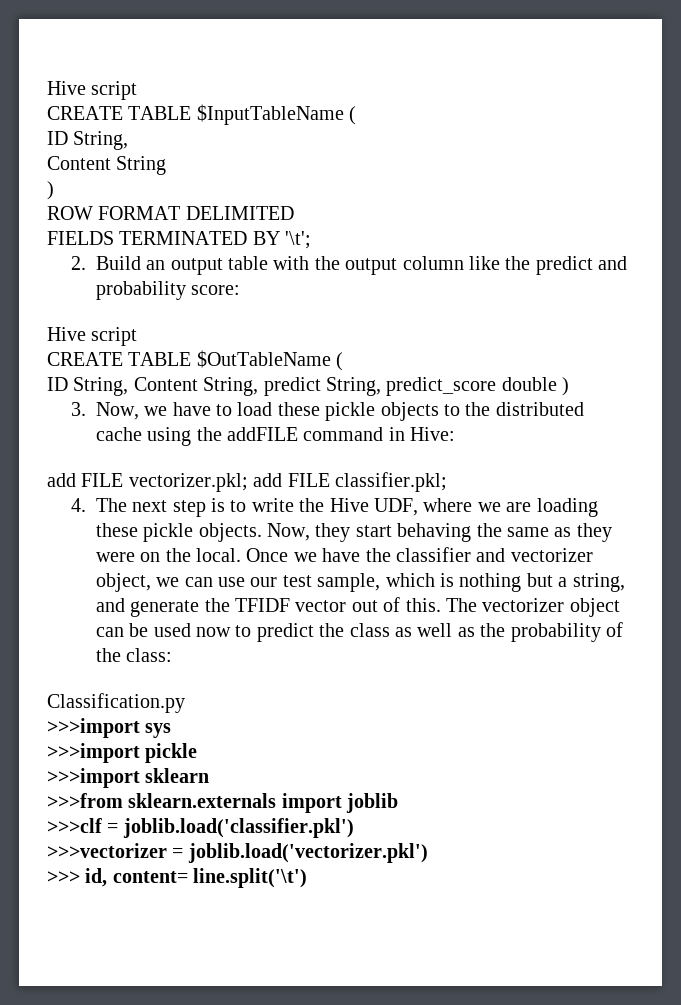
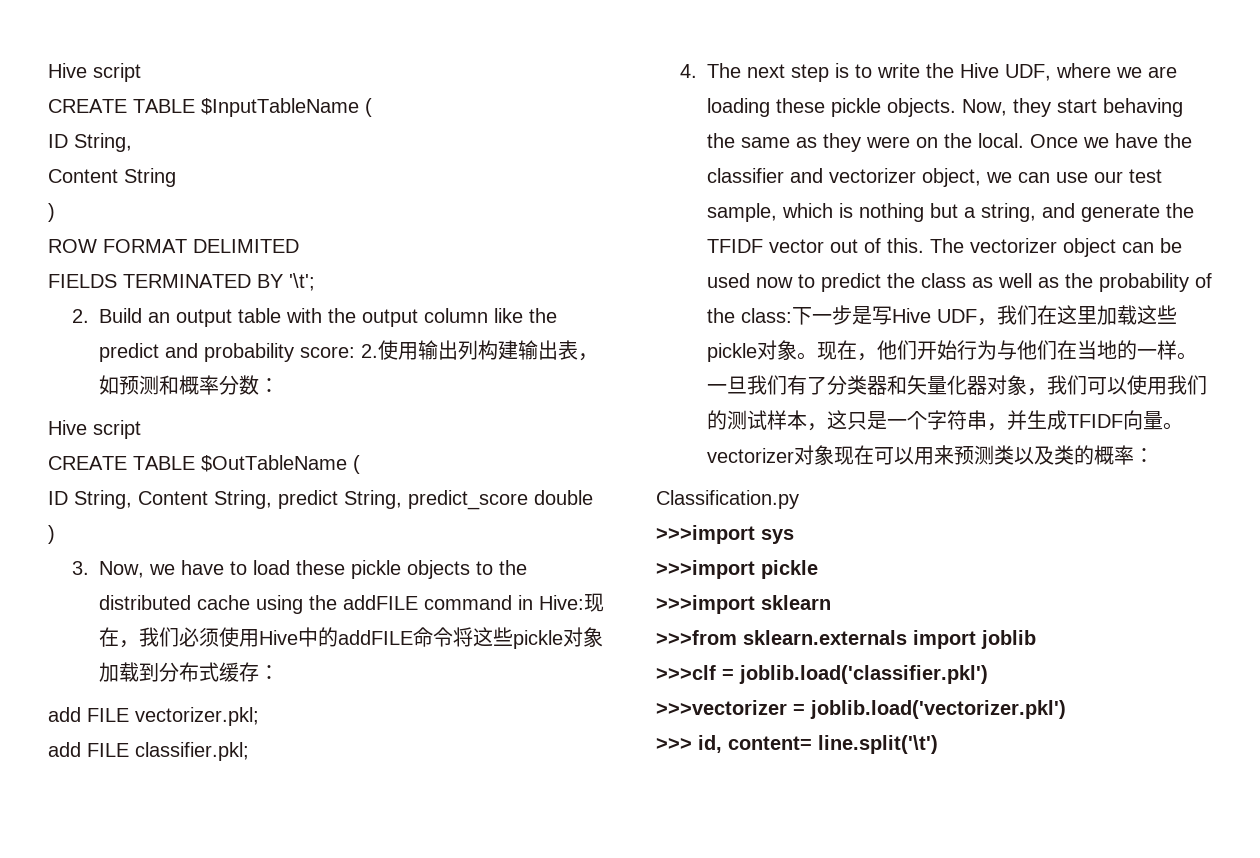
- 2. Build an output table with the output column like the predict and probability score:
+ 2. Build an output table with the output column like the predict and probability score: 2.使用输出列构建输出表，如预测和概率分数：
- 3. Now, we have to load these pickle objects to the distributed cache using the addFILE command in Hive:
+ 3. Now, we have to load these pickle objects to the distributed cache using the addFILE command in Hive:现在，我们必须使用Hive中的addFILE命令将这些pickle对象加载到分布式缓存：
- add FILE vectorizer.pkl; add FILE classifier.pkl;
+ add FILE vectorizer.pkl;
+ add FILE classifier.pkl;
- The vectorizer object can be used now to predict the class as well as the probability of the class:
+ The vectorizer object can be used now to predict the class as well as the probability of the class:下一步是写Hive UDF，我们在这里加载这些pickle对象。现在，他们开始行为与他们在当地的一样。一旦我们有了分类器和矢量化器对象，我们可以使用我们的测试样本，这只是一个字符串，并生成TFIDF向量。vectorizer对象现在可以用来预测类以及类的概率：

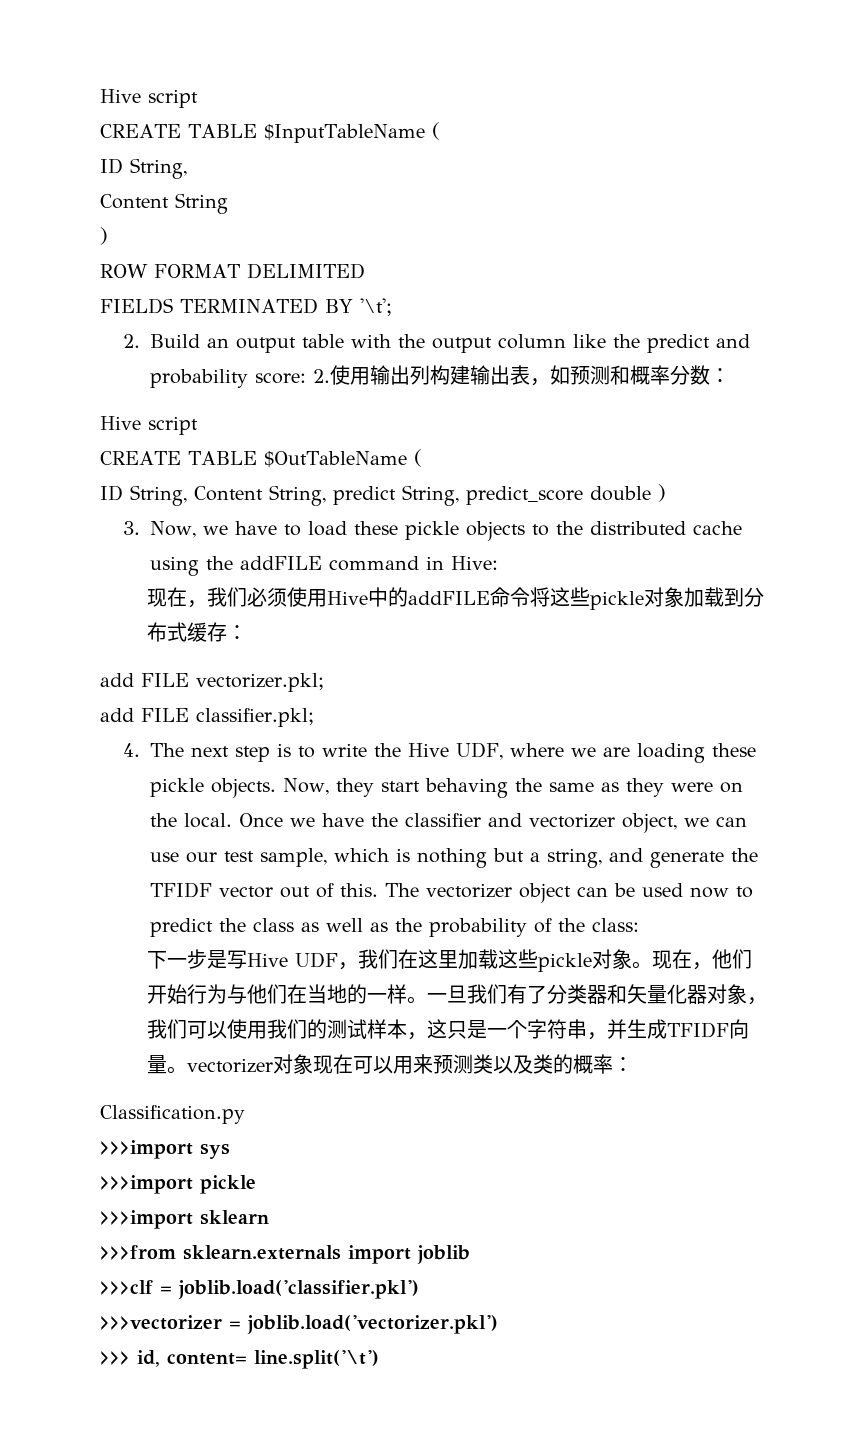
- 3. Now, we have to load these pickle objects to the distributed cache using the addFILE command in Hive:现在，我们必须使用Hive中的addFILE命令将这些pickle对象加载到分布式缓存：
+ 3. Now, we have to load these pickle objects to the distributed cache using the addFILE command in Hive:
+ 现在，我们必须使用Hive中的addFILE命令将这些pickle对象加载到分布式缓存：
- The vectorizer object can be used now to predict the class as well as the probability of the class:下一步是写Hive UDF，我们在这里加载这些pickle对象。
+ The vectorizer object can be used now to predict the class as well as the probability of the class:
+ 下一步是写Hive UDF，我们在这里加载这些pickle对象。

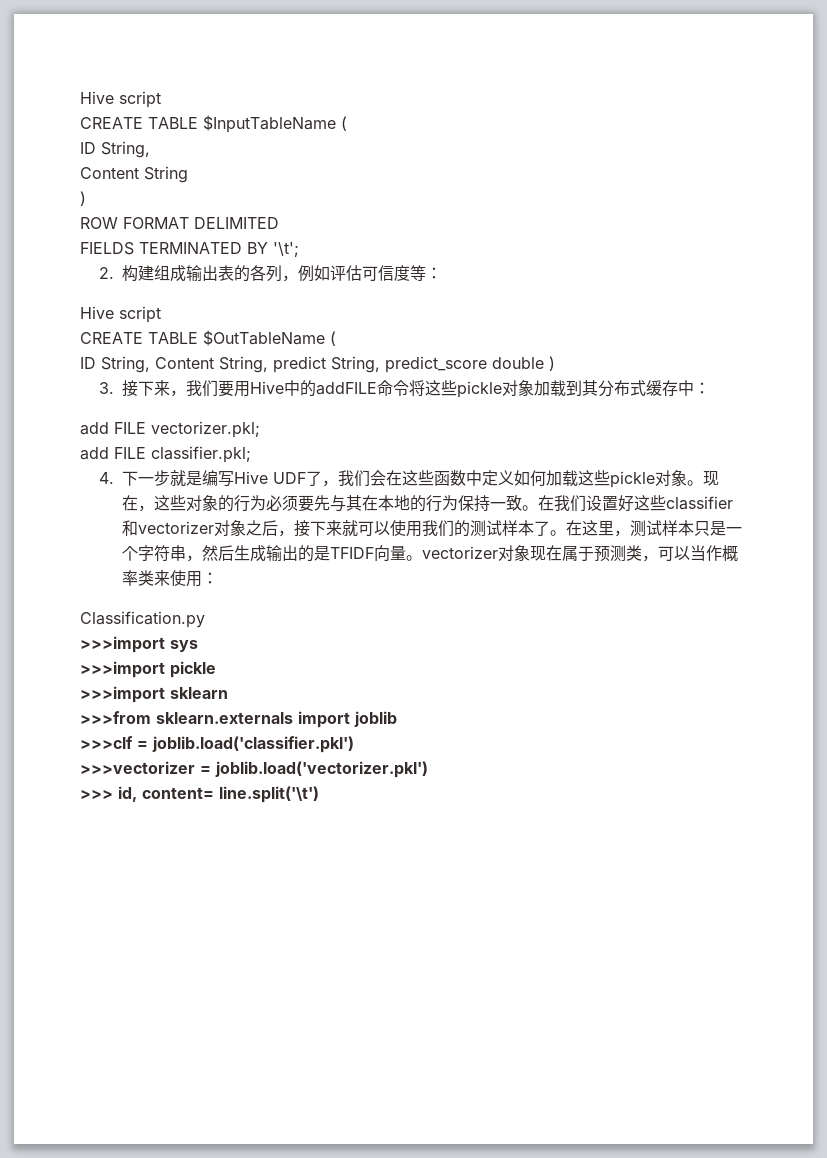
- 2. Build an output table with the output column like the predict and probability score: 2.使用输出列构建输出表，如预测和概率分数：
+ 2.构建组成输出表的各列，例如评估可信度等：
- 3. Now, we have to load these pickle objects to the distributed cache using the addFILE command in Hive:
- 现在，我们必须使用Hive中的addFILE命令将这些pickle对象加载到分布式缓存：
+ 3.接下来，我们要用Hive中的addFILE命令将这些pickle对象加载到其分布式缓存中：
- 4. The next step is to write the Hive UDF, where we are loading these pickle objects. Now, they start behaving the same as they were on the local. Once we have the classifier and vectorizer object, we can use our test sample, which is nothing but a string, and generate the TFIDF vector out of this. The vectorizer object can be used now to predict the class as well as the probability of the class:
- 下一步是写Hive UDF，我们在这里加载这些pickle对象。
+ 4.下一步就是编写Hive UDF了，我们会在这些函数中定义如何加载这些pickle对象。
- 现在，他们开始行为与他们在当地的一样。一旦我们有了分类器和矢量化器对象，我们可以使用我们的测试样本，这只是一个字符串，并生成TFIDF向量。vectorizer对象现在可以用来预测类以及类的概率：
+ 现在，这些对象的行为必须要先与其在本地的行为保持一致。在我们设置好这些classifier和vectorizer对象之后，接下来就可以使用我们的测试样本了。在这里，测试样本只是一个字符串，然后生成输出的是TFIDF向量。vectorizer对象现在属于预测类，可以当作概率类来使用：

